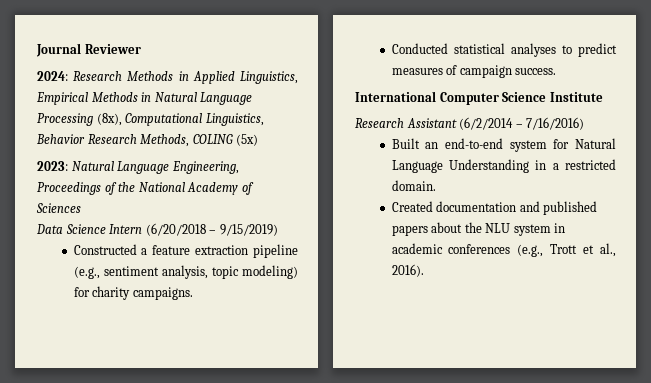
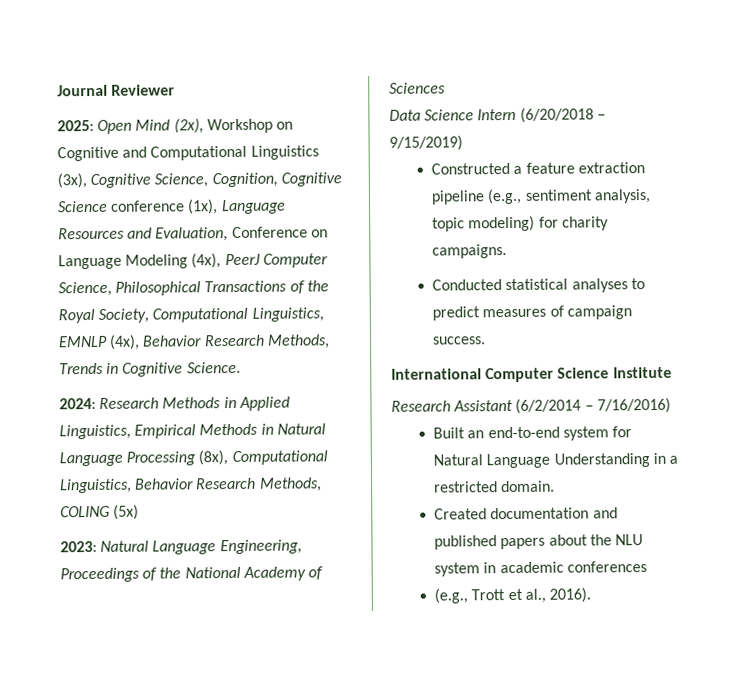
+ 2025: Open Mind (2x), Workshop on Cognitive and Computational Linguistics (3x), Cognitive Science, Cognition, Cognitive Science conference (1x), Language Resources and Evaluation, Conference on Language Modeling (4x), PeerJ Computer Science, Philosophical Transactions of the Royal Society, Computational Linguistics, EMNLP (4x), Behavior Research Methods, Trends in Cognitive Science.
- Created documentation and published papers about the NLU system in academic conferences (e.g., Trott et al., 2016).
+ Created documentation and published papers about the NLU system in academic conferences
+ (e.g., Trott et al., 2016).

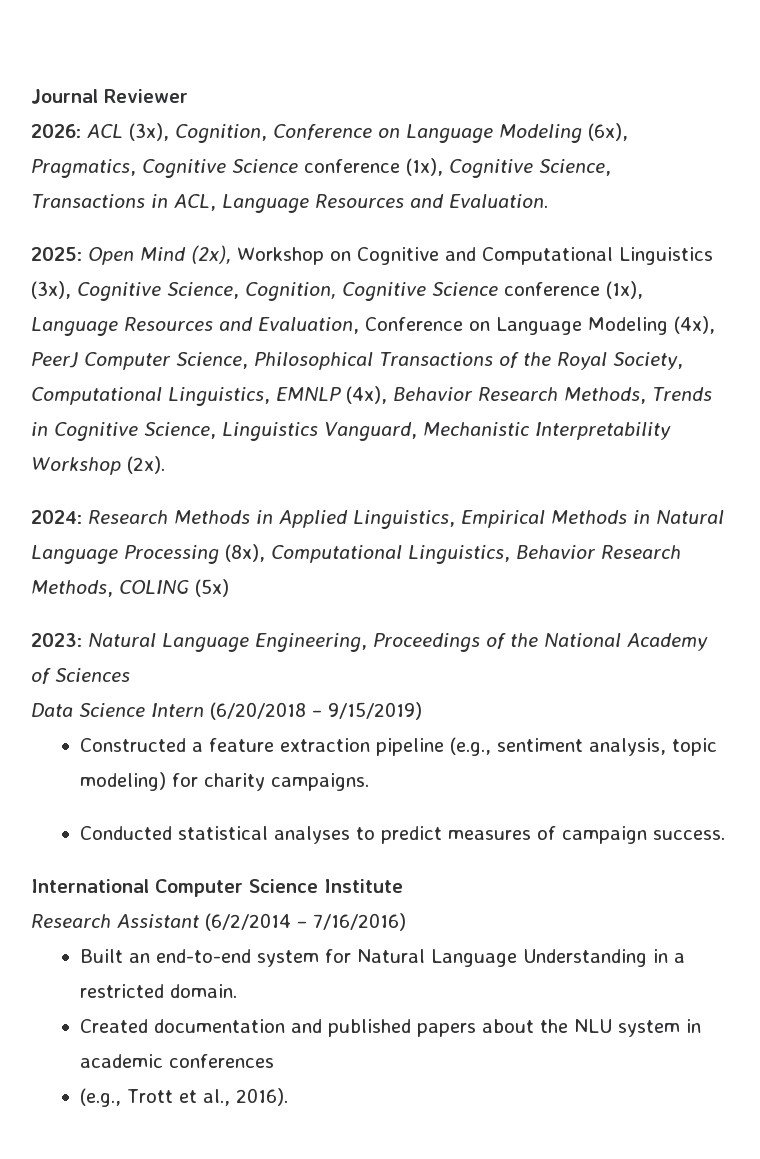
+ 2026: ACL (3x), Cognition, Conference on Language Modeling (6x), Pragmatics, Cognitive Science conference (1x), Cognitive Science, Transactions in ACL, Language Resources and Evaluation.
- 2025: Open Mind (2x), Workshop on Cognitive and Computational Linguistics (3x), Cognitive Science, Cognition, Cognitive Science conference (1x), Language Resources and Evaluation, Conference on Language Modeling (4x), PeerJ Computer Science, Philosophical Transactions of the Royal Society, Computational Linguistics, EMNLP (4x), Behavior Research Methods, Trends in Cognitive Science.
+ 2025: Open Mind (2x), Workshop on Cognitive and Computational Linguistics (3x), Cognitive Science, Cognition, Cognitive Science conference (1x), Language Resources and Evaluation, Conference on Language Modeling (4x), PeerJ Computer Science, Philosophical Transactions of the Royal Society, Computational Linguistics, EMNLP (4x), Behavior Research Methods, Trends in Cognitive Science, Linguistics Vanguard, Mechanistic Interpretability Workshop (2x).

